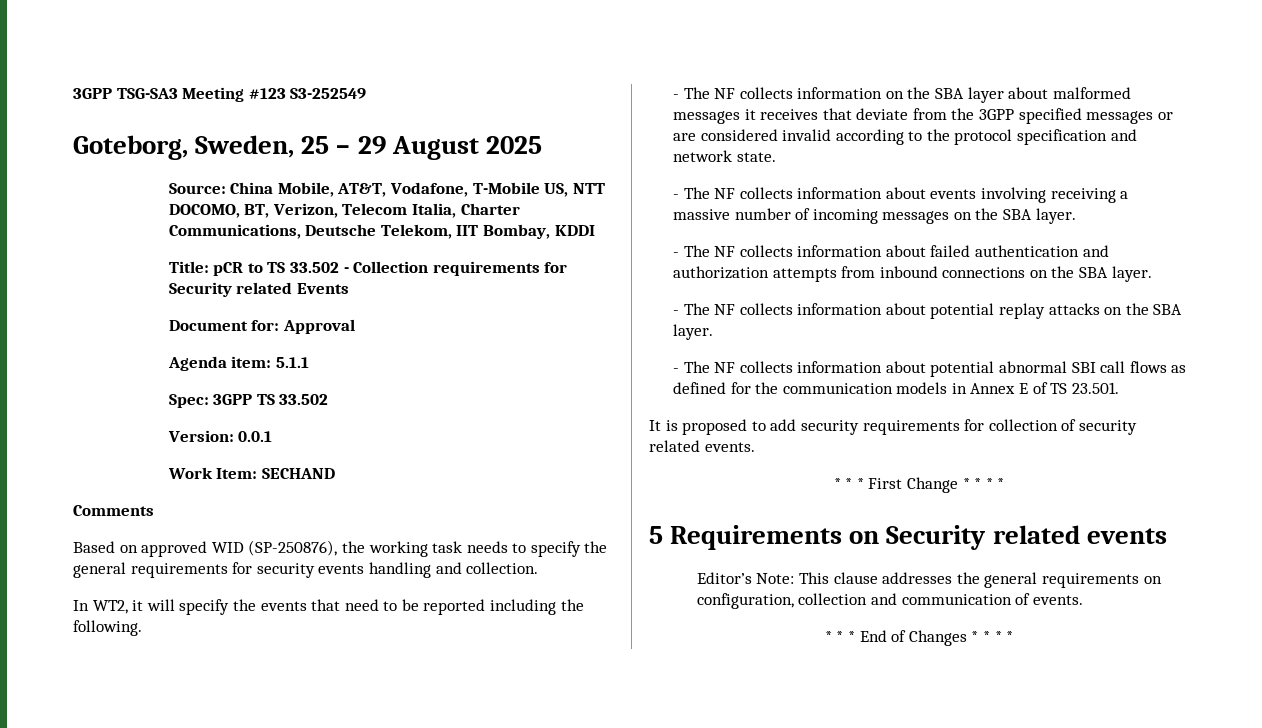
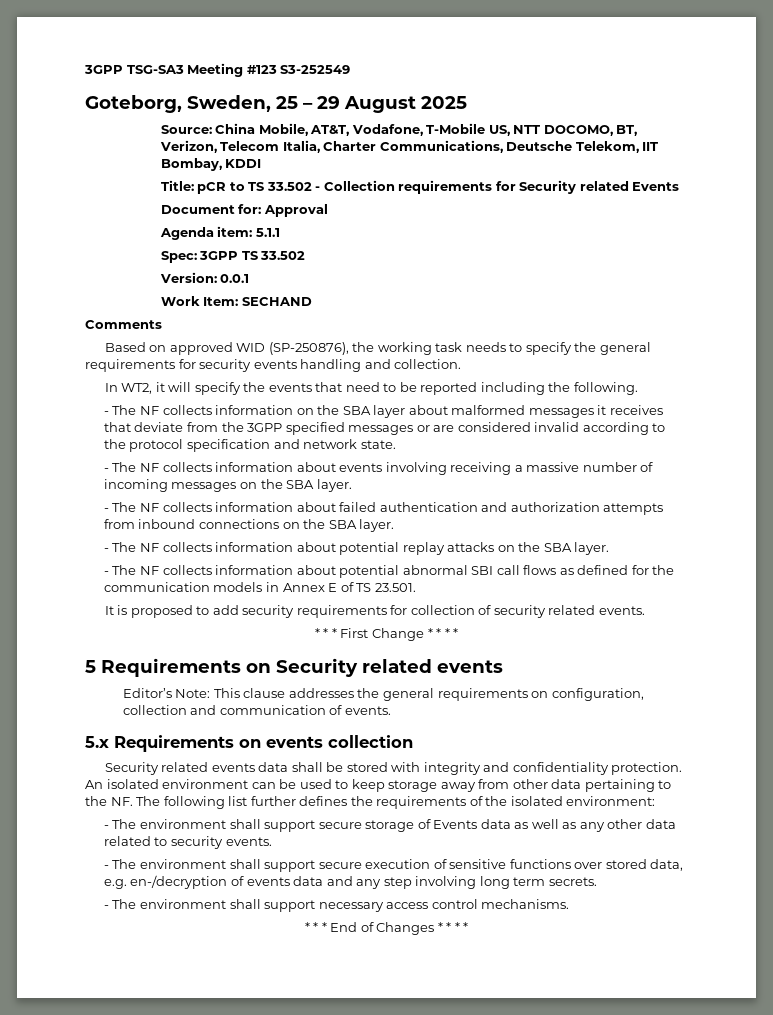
+ 5.x Requirements on events collection
+ Security related events data shall be stored with integrity and confidentiality protection. An isolated environment can be used to keep storage away from other data pertaining to the NF. The following list further defines the requirements of the isolated environment:
+ - The environment shall support secure storage of Events data as well as any other data related to security events.
+ - The environment shall support secure execution of sensitive functions over stored data, e.g. en-/decryption of events data and any step involving long term secrets.
+ - The environment shall support necessary access control mechanisms.

